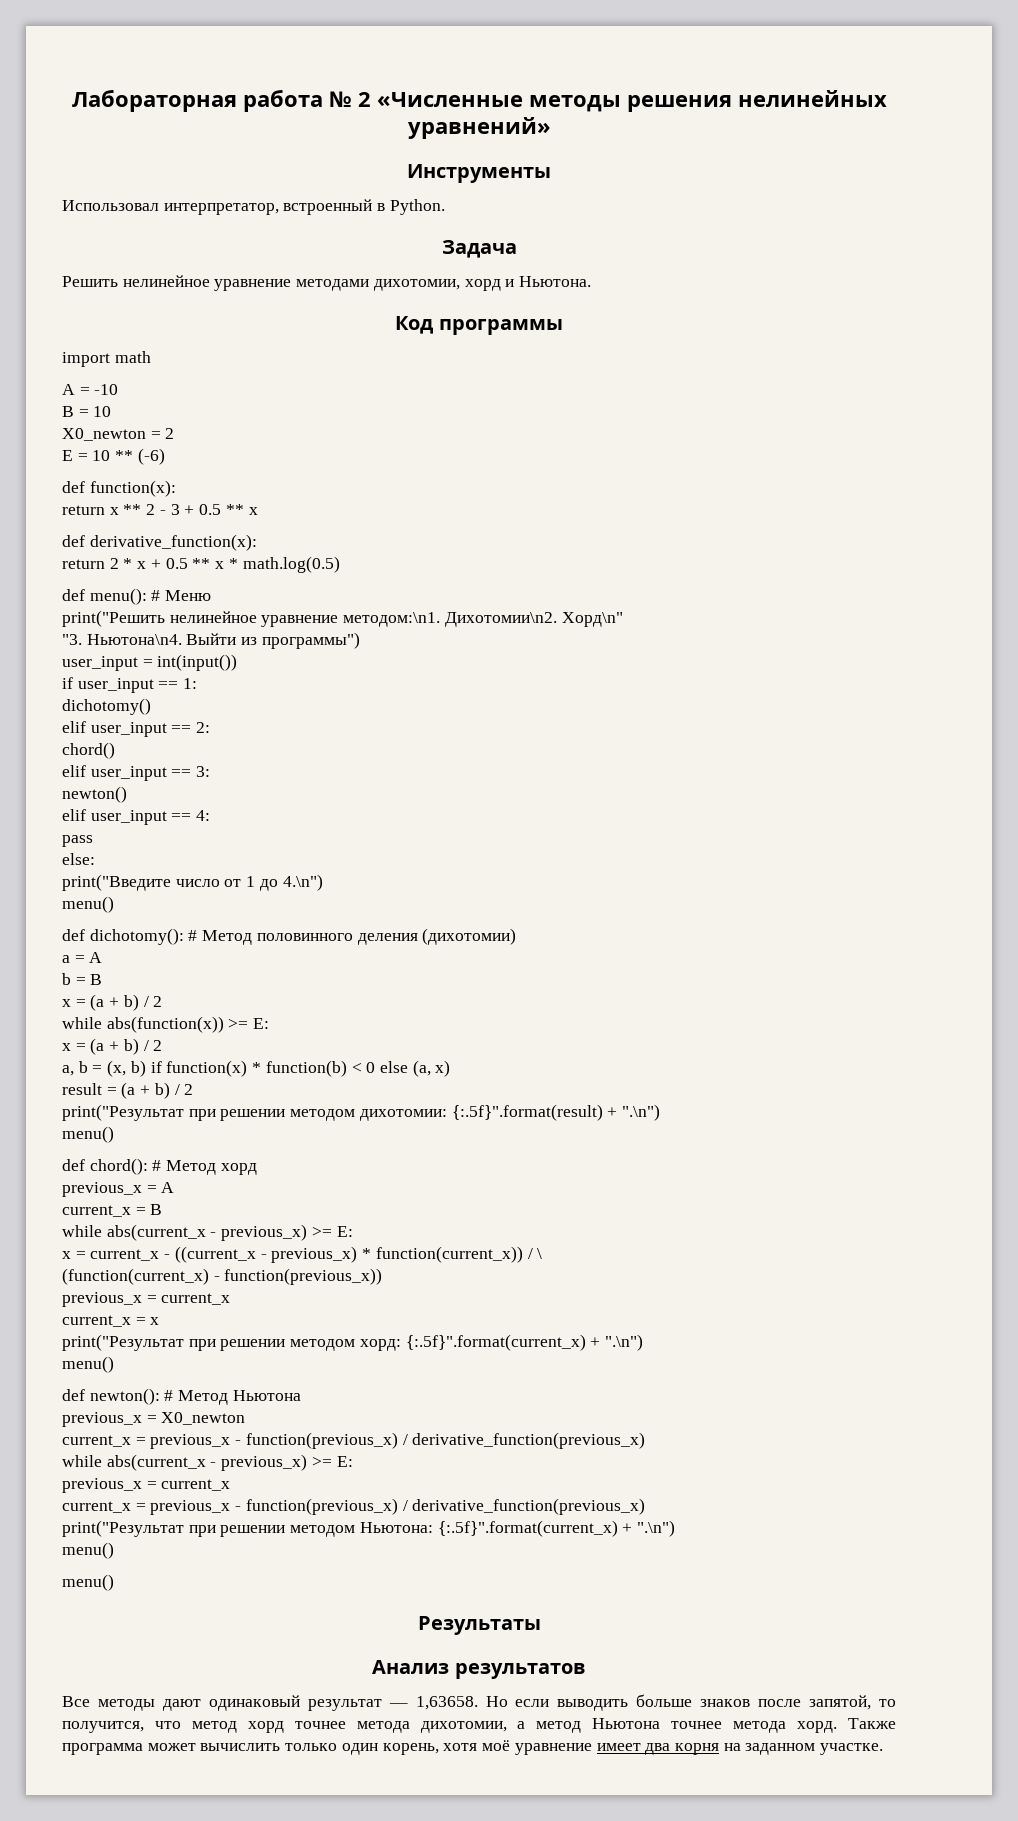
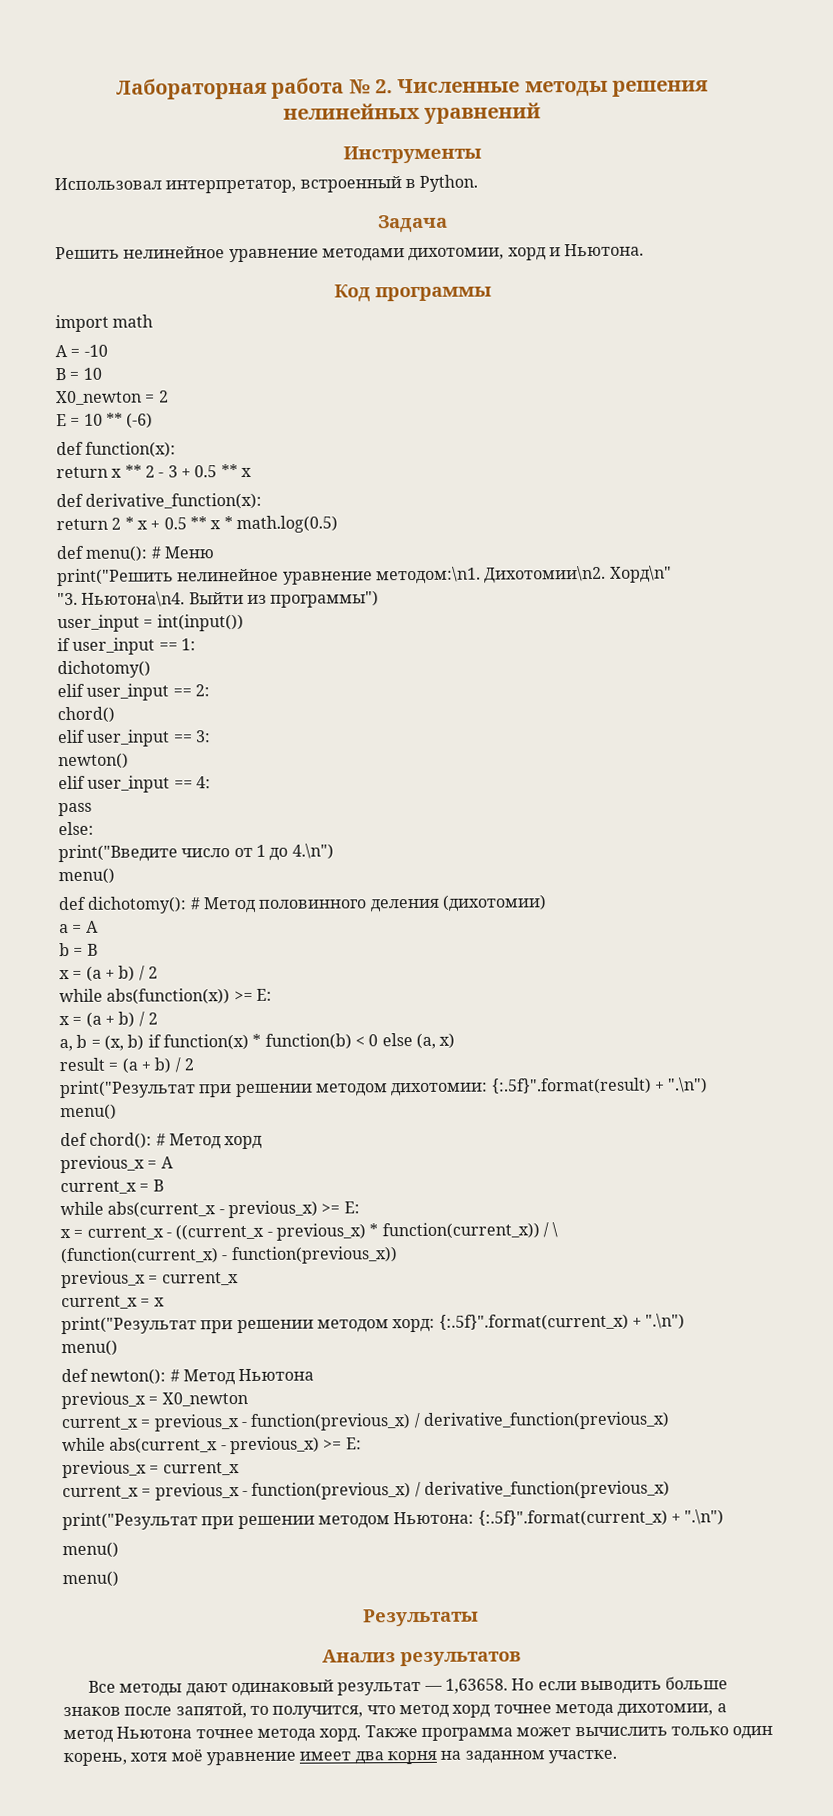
- Лабораторная работа № 2 «Численные методы решения нелинейных уравнений»
+ Лабораторная работа № 2. Численные методы решения нелинейных уравнений

